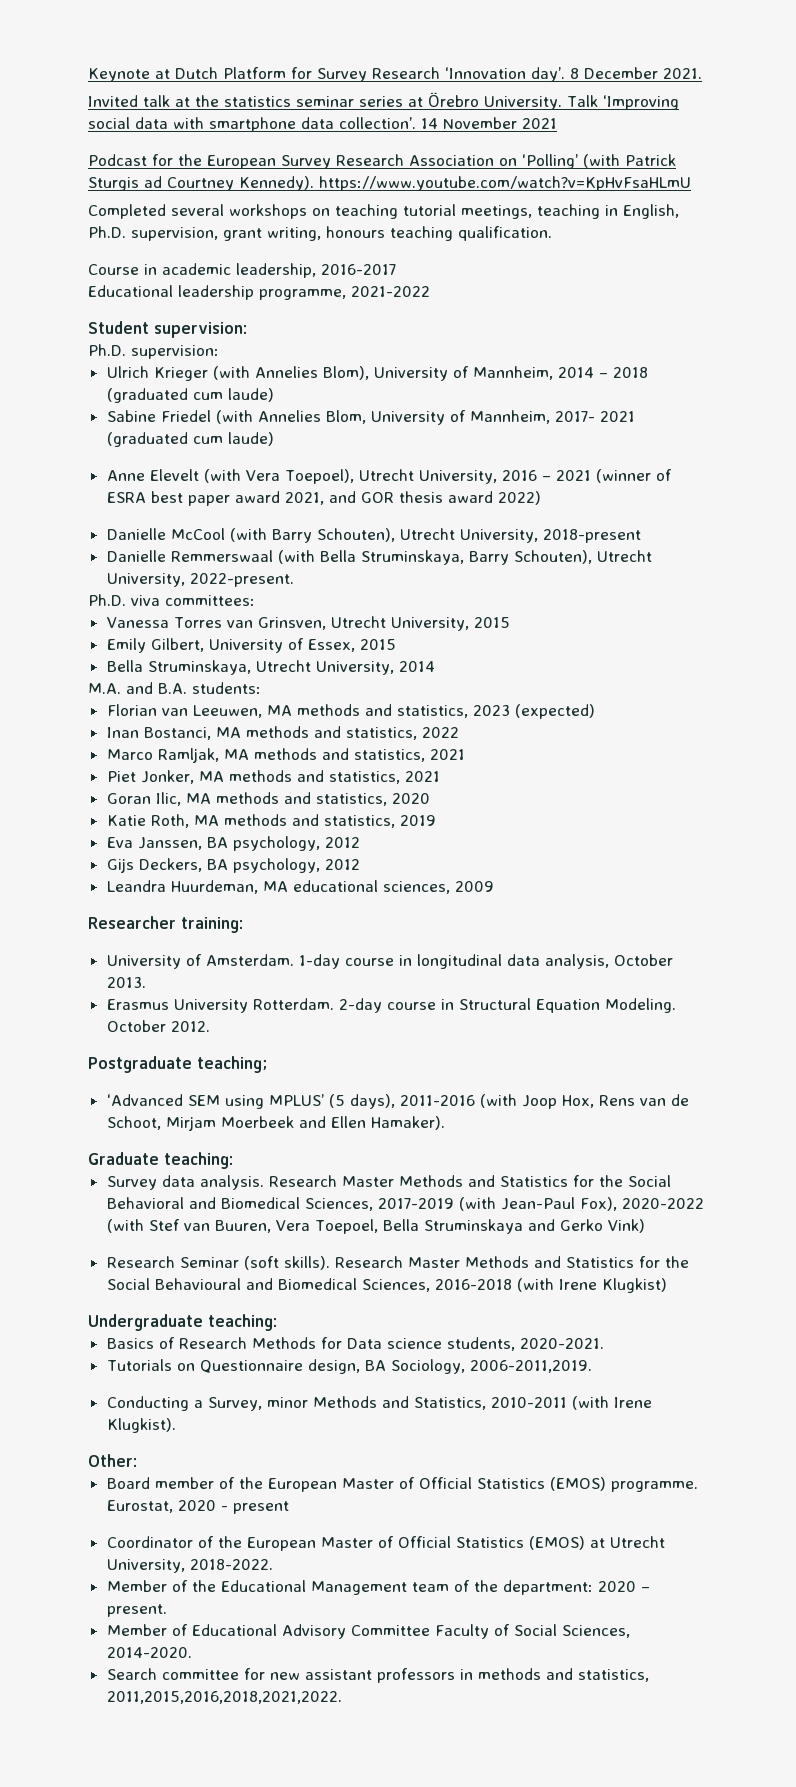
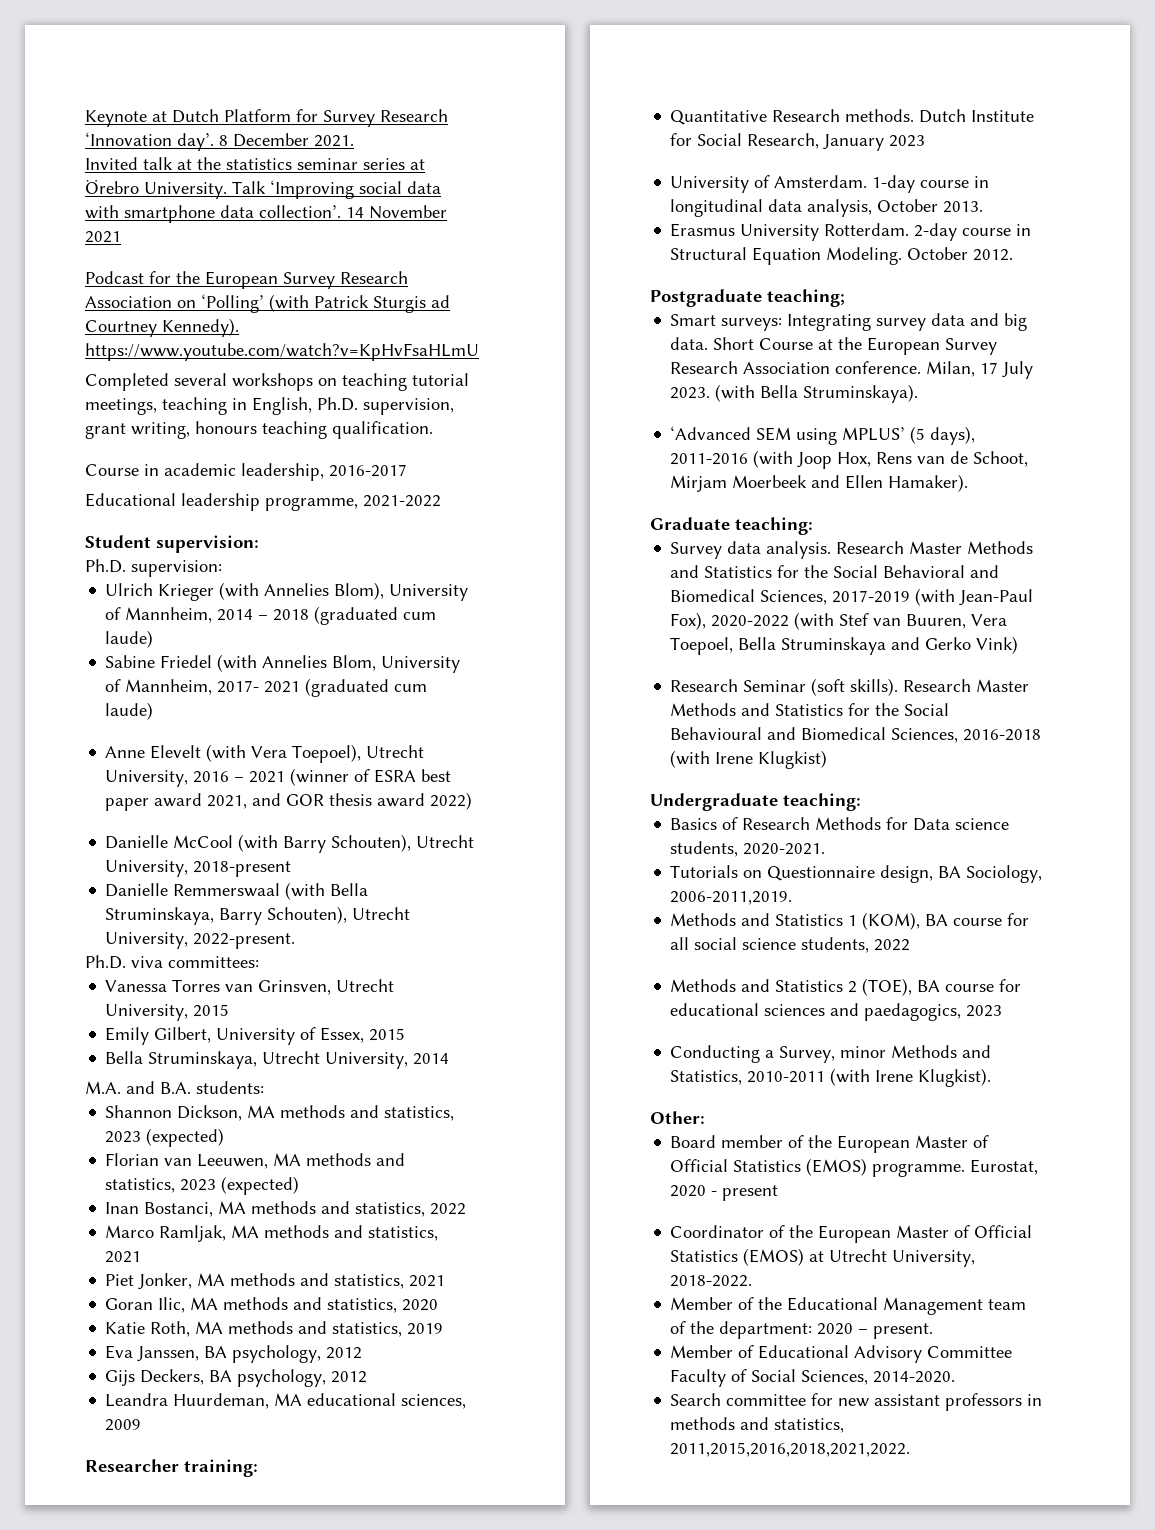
+ Shannon Dickson, MA methods and statistics, 2023 (expected)
+ Quantitative Research methods. Dutch Institute for Social Research, January 2023
+ Smart surveys: Integrating survey data and big data. Short Course at the European Survey Research Association conference. Milan, 17 July 2023. (with Bella Struminskaya).
+ Methods and Statistics 1 (KOM), BA course for all social science students, 2022
+ Methods and Statistics 2 (TOE), BA course for educational sciences and paedagogics, 2023

